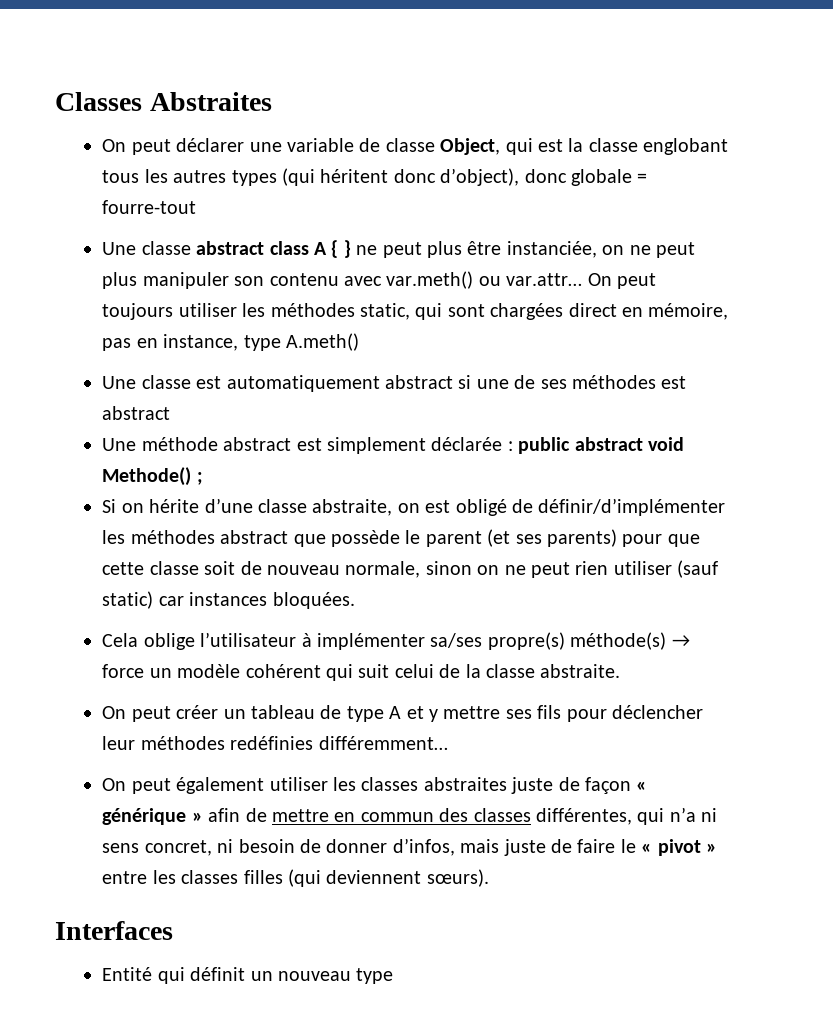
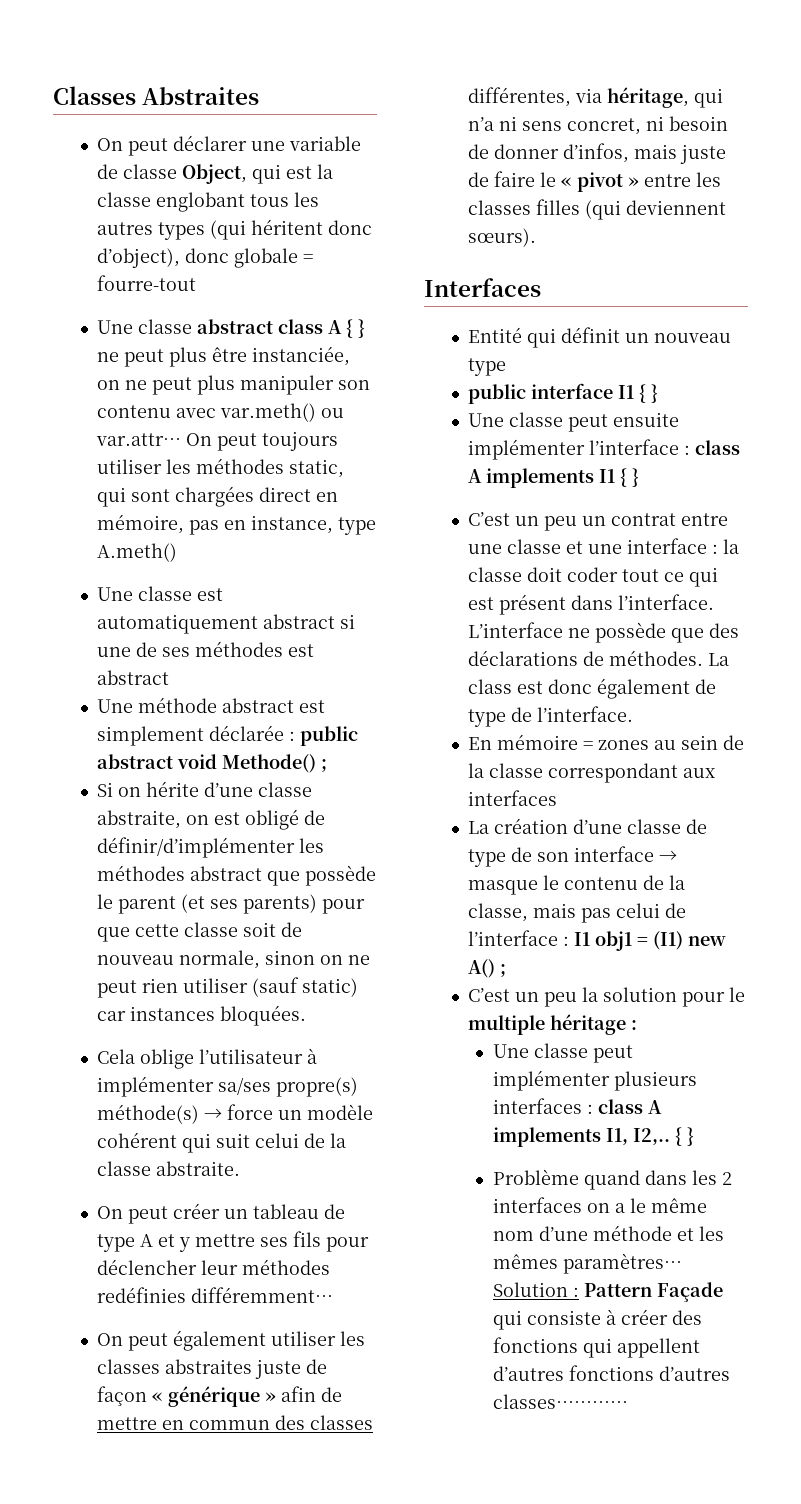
- On peut également utiliser les classes abstraites juste de façon « générique » afin de mettre en commun des classes différentes, qui n’a ni sens concret, ni besoin de donner d’infos, mais juste de faire le « pivot » entre les classes filles (qui deviennent sœurs).
+ On peut également utiliser les classes abstraites juste de façon « générique » afin de mettre en commun des classes différentes, via héritage, qui n’a ni sens concret, ni besoin de donner d’infos, mais juste de faire le « pivot » entre les classes filles (qui deviennent sœurs).
+ public interface I1 { }
+ Une classe peut ensuite implémenter l’interface : class A implements I1 { }
+ C’est un peu un contrat entre une classe et une interface : la classe doit coder tout ce qui est présent dans l’interface. L’interface ne possède que des déclarations de méthodes. La class est donc également de type de l’interface.
+ En mémoire = zones au sein de la classe correspondant aux interfaces
+ La création d’une classe de type de son interface → masque le contenu de la classe, mais pas celui de l’interface : I1 obj1 = (I1) new A() ;
+ C’est un peu la solution pour le multiple héritage :
+ Une classe peut implémenter plusieurs interfaces : class A implements I1, I2,.. { }
+ Problème quand dans les 2 interfaces on a le même nom d’une méthode et les mêmes paramètres… Solution : Pattern Façade qui consiste à créer des fonctions qui appellent d’autres fonctions d’autres classes…………

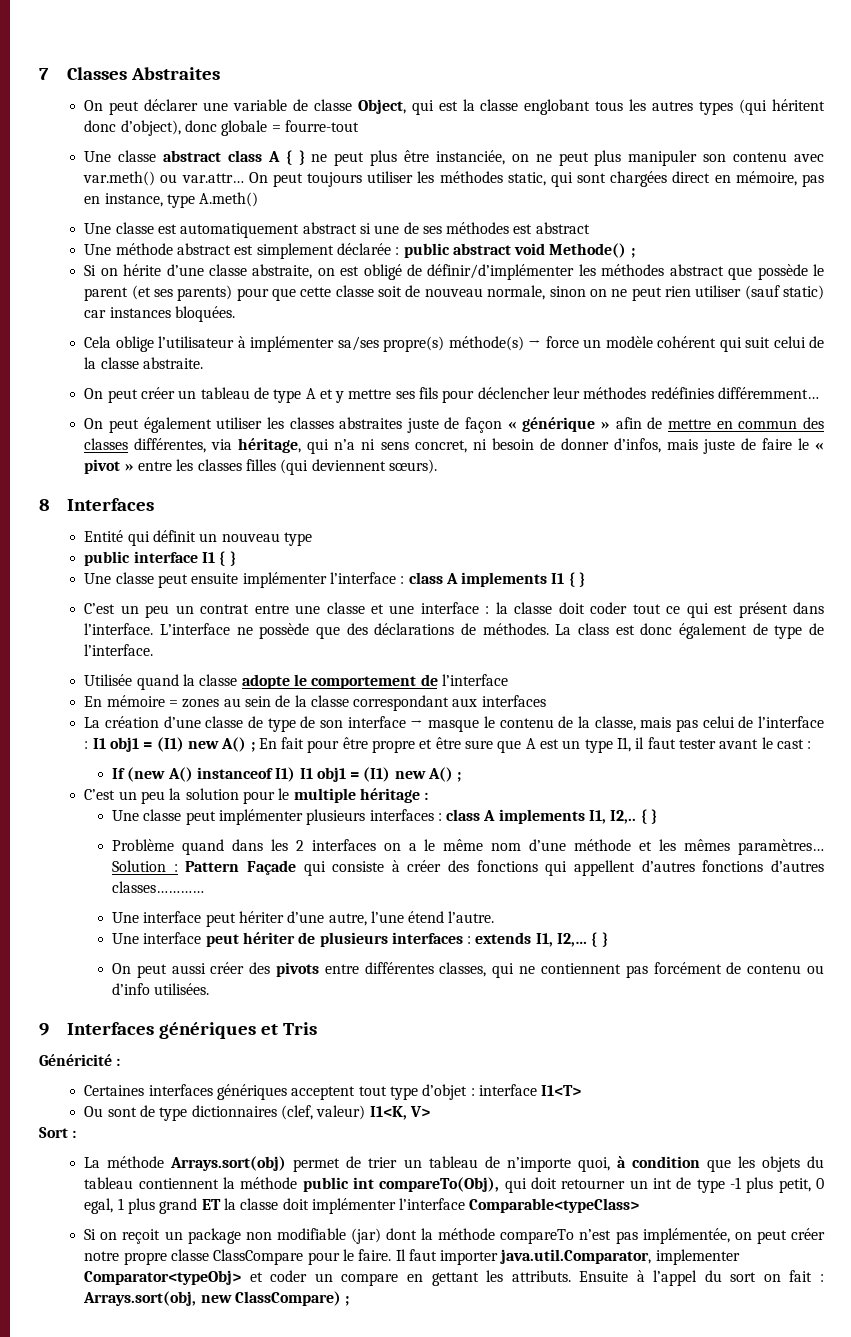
- Classes Abstraites
+ 7 Classes Abstraites
- Interfaces
+ 8 Interfaces
+ Utilisée quand la classe adopte le comportement de l’interface
- La création d’une classe de type de son interface → masque le contenu de la classe, mais pas celui de l’interface : I1 obj1 = (I1) new A() ;
+ La création d’une classe de type de son interface → masque le contenu de la classe, mais pas celui de l’interface : I1 obj1 = (I1) new A() ; En fait pour être propre et être sure que A est un type I1, il faut tester avant le cast :
+ If (new A() instanceof I1) I1 obj1 = (I1) new A() ;
+ Une interface peut hériter d’une autre, l’une étend l’autre.
+ Une interface peut hériter de plusieurs interfaces : extends I1, I2,… { }
+ On peut aussi créer des pivots entre différentes classes, qui ne contiennent pas forcément de contenu ou d’info utilisées.
+ 9 Interfaces génériques et Tris
+ Généricité :
+ Certaines interfaces génériques acceptent tout type d’objet : interface I1<T>
+ Ou sont de type dictionnaires (clef, valeur) I1<K, V>
+ Sort :
+ La méthode Arrays.sort(obj) permet de trier un tableau de n’importe quoi, à condition que les objets du tableau contiennent la méthode public int compareTo(Obj), qui doit retourner un int de type -1 plus petit, 0 egal, 1 plus grand ET la classe doit implémenter l’interface Comparable<typeClass>
+ Si on reçoit un package non modifiable (jar) dont la méthode compareTo n’est pas implémentée, on peut créer notre propre classe ClassCompare pour le faire. Il faut importer java.util.Comparator, implementer Comparator<typeObj> et coder un compare en gettant les attributs. Ensuite à l’appel du sort on fait : Arrays.sort(obj, new ClassCompare) ;

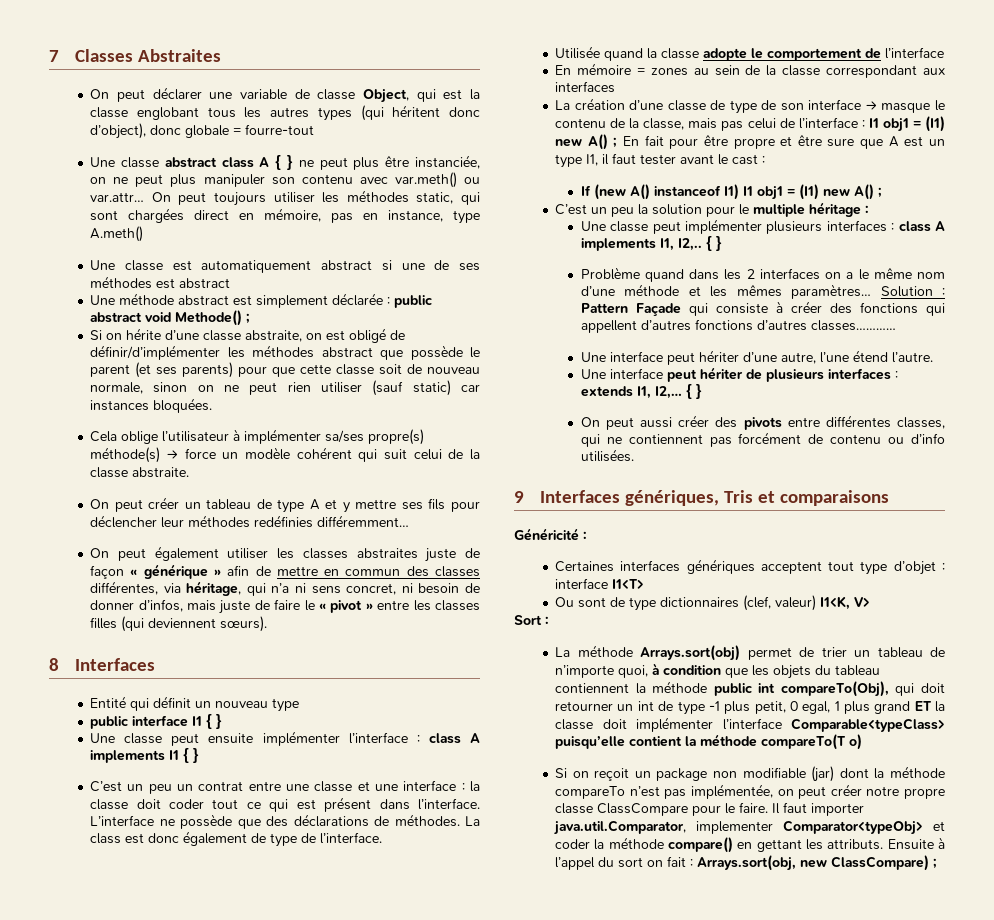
- 9 Interfaces génériques et Tris
+ 9 Interfaces génériques, Tris et comparaisons
- La méthode Arrays.sort(obj) permet de trier un tableau de n’importe quoi, à condition que les objets du tableau contiennent la méthode public int compareTo(Obj), qui doit retourner un int de type -1 plus petit, 0 egal, 1 plus grand ET la classe doit implémenter l’interface Comparable<typeClass>
+ La méthode Arrays.sort(obj) permet de trier un tableau de n’importe quoi, à condition que les objets du tableau contiennent la méthode public int compareTo(Obj), qui doit retourner un int de type -1 plus petit, 0 egal, 1 plus grand ET la classe doit implémenter l’interface Comparable<typeClass> puisqu’elle contient la méthode compareTo(T o)
- Il faut importer java.util.Comparator, implementer Comparator<typeObj> et coder un compare en gettant les attributs.
+ Il faut importer java.util.Comparator, implementer Comparator<typeObj> et coder la méthode compare() en gettant les attributs.

